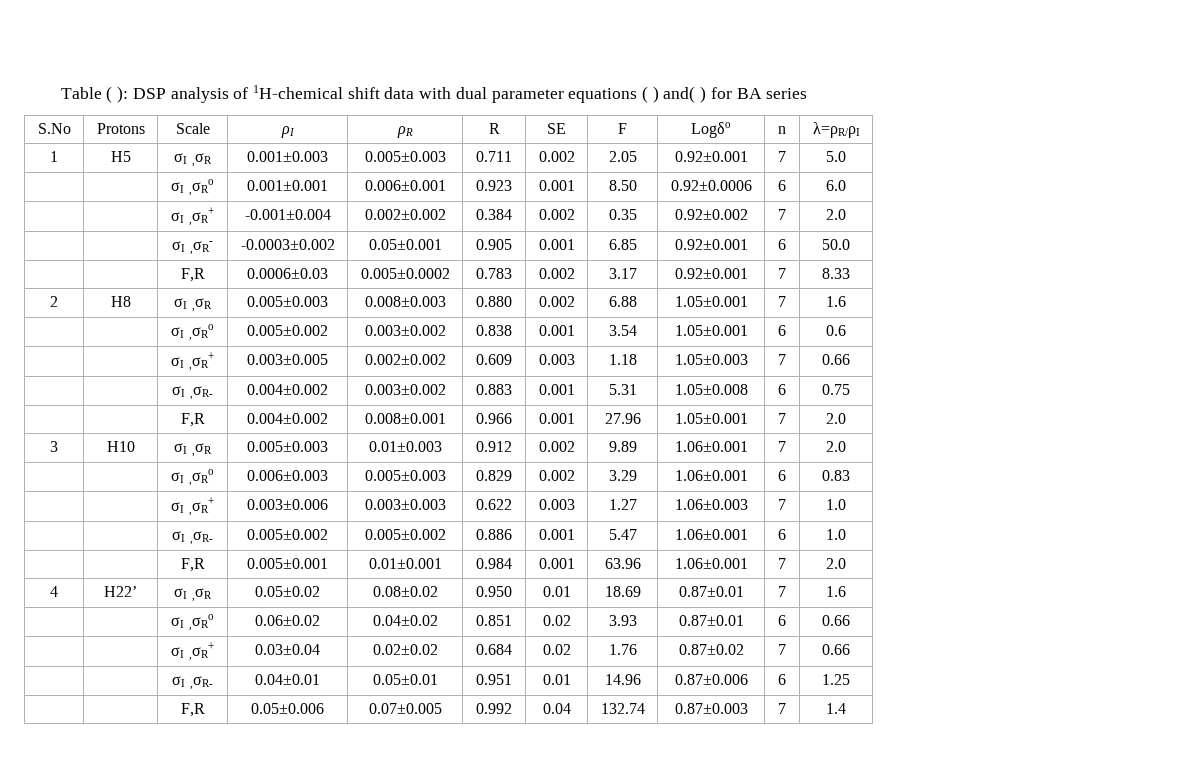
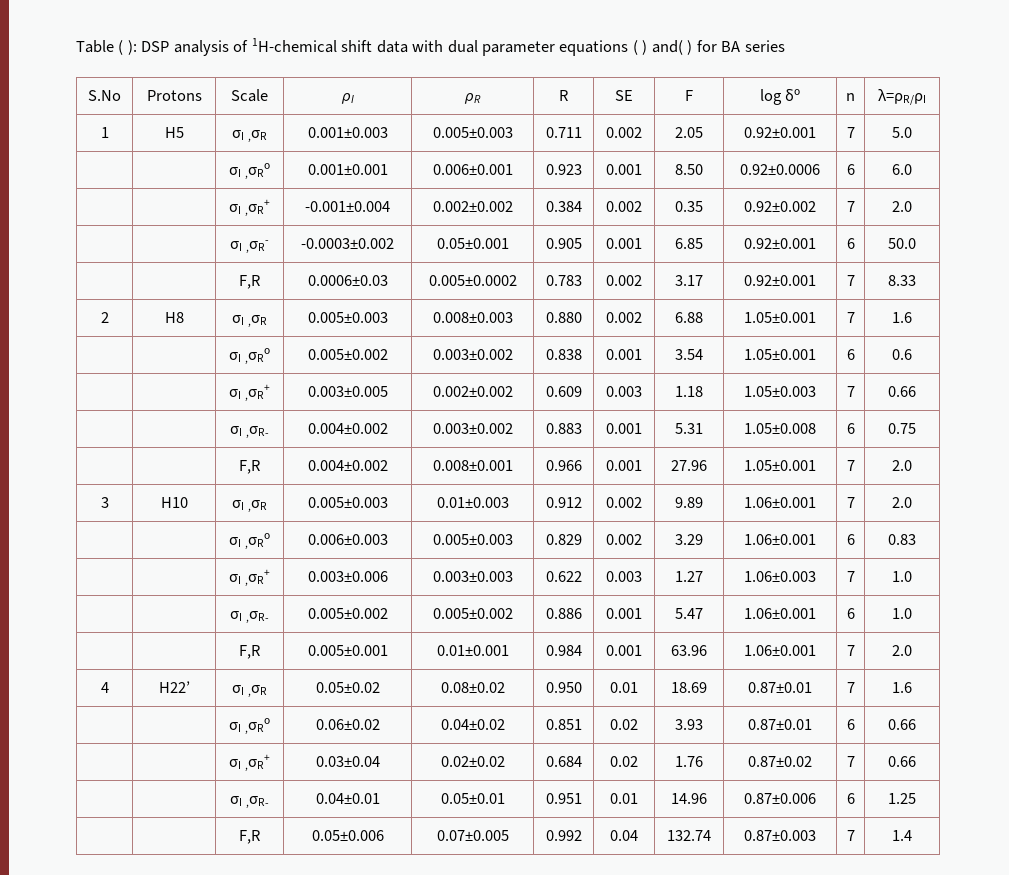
- S.No | Protons | Scale | ρI | ρR | R | SE | F | Logδo | n | λ=ρR/ρI
+ S.No | Protons | Scale | ρI | ρR | R | SE | F | log δo | n | λ=ρR/ρI

